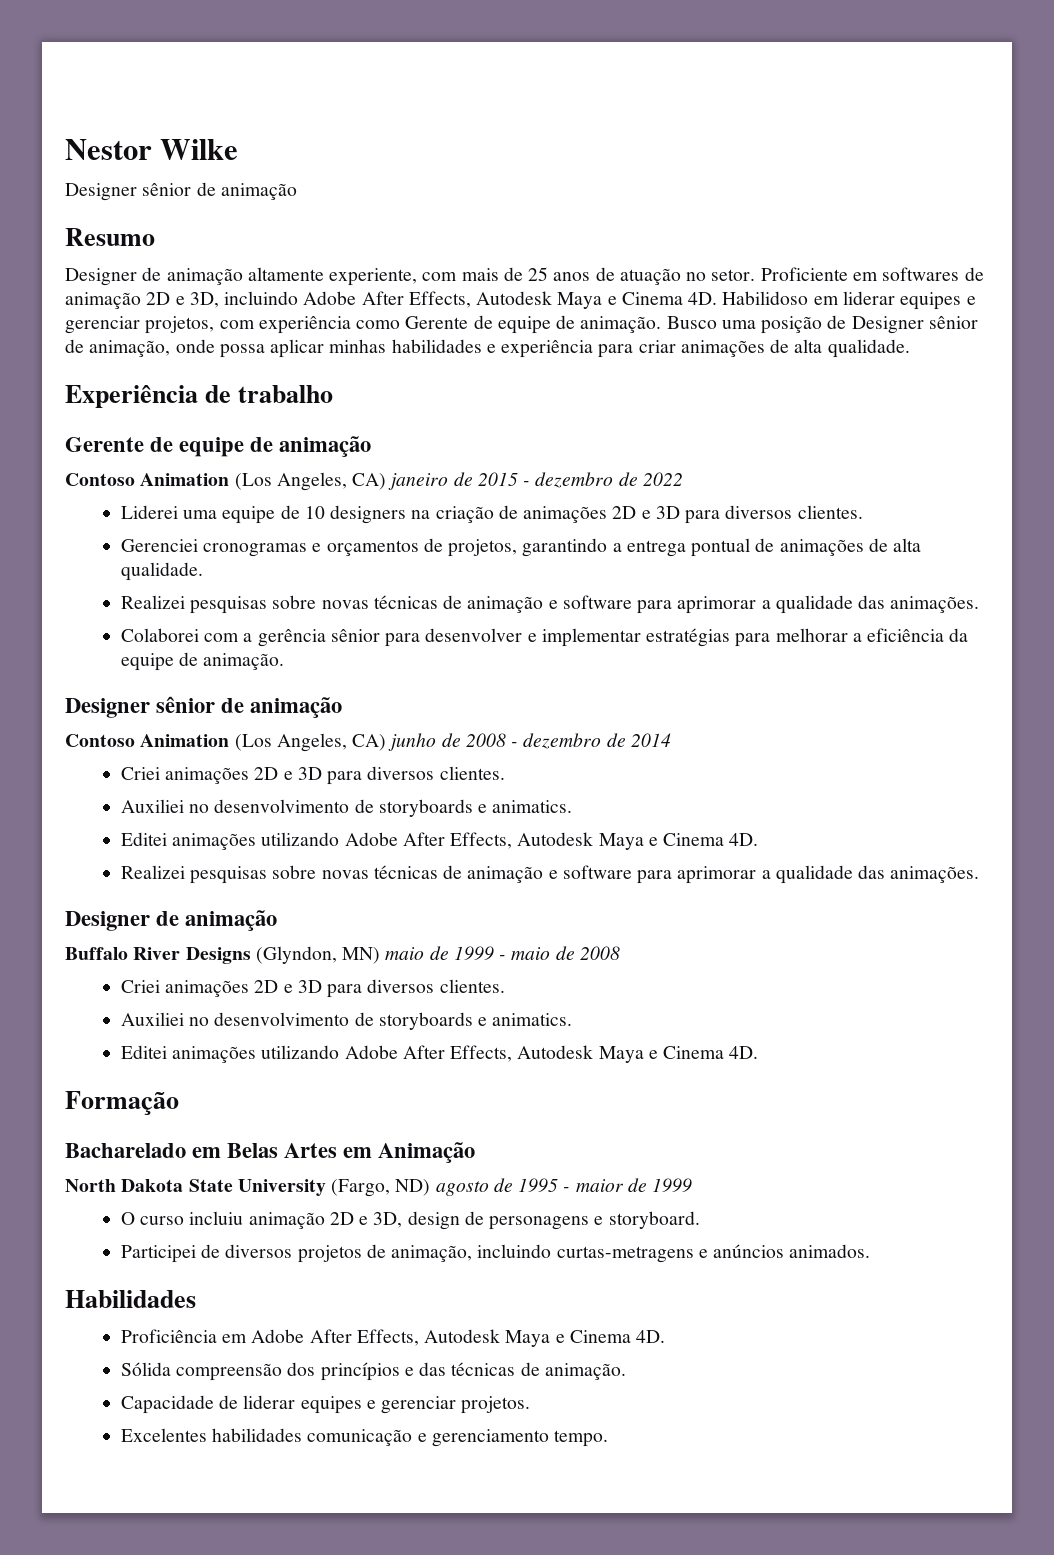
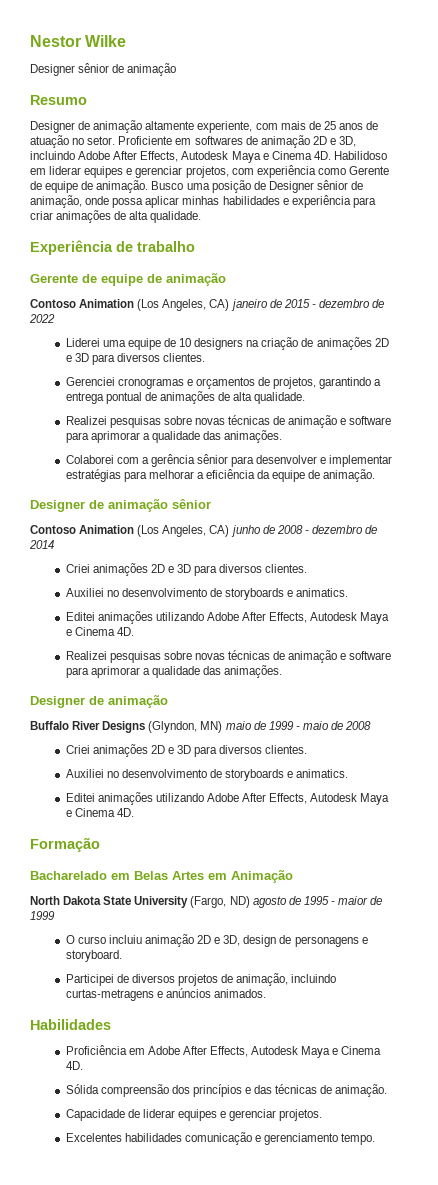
  Colaborei com a gerência sênior para desenvolver e implementar estratégias para melhorar a eficiência da equipe de animação.
- Designer sênior de animação
+ Designer de animação sênior

